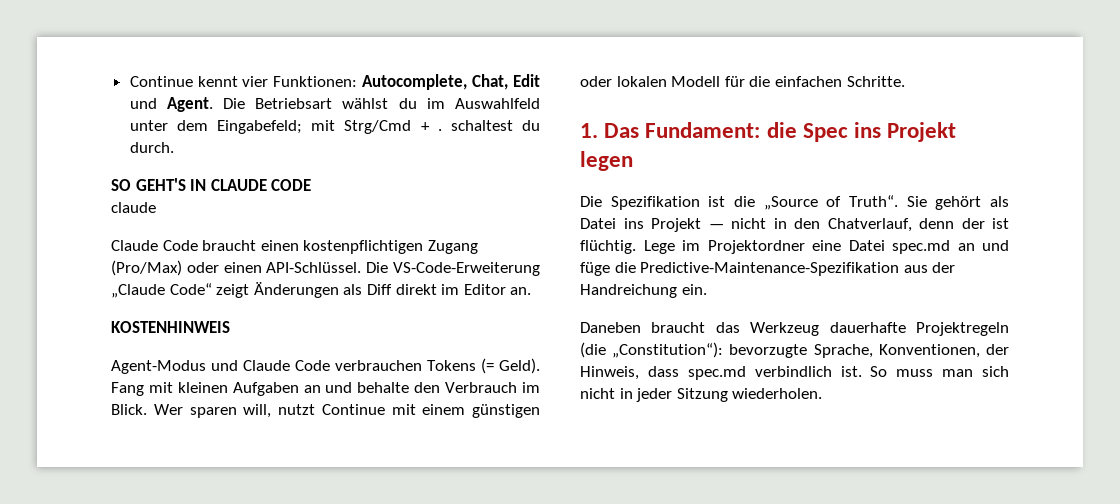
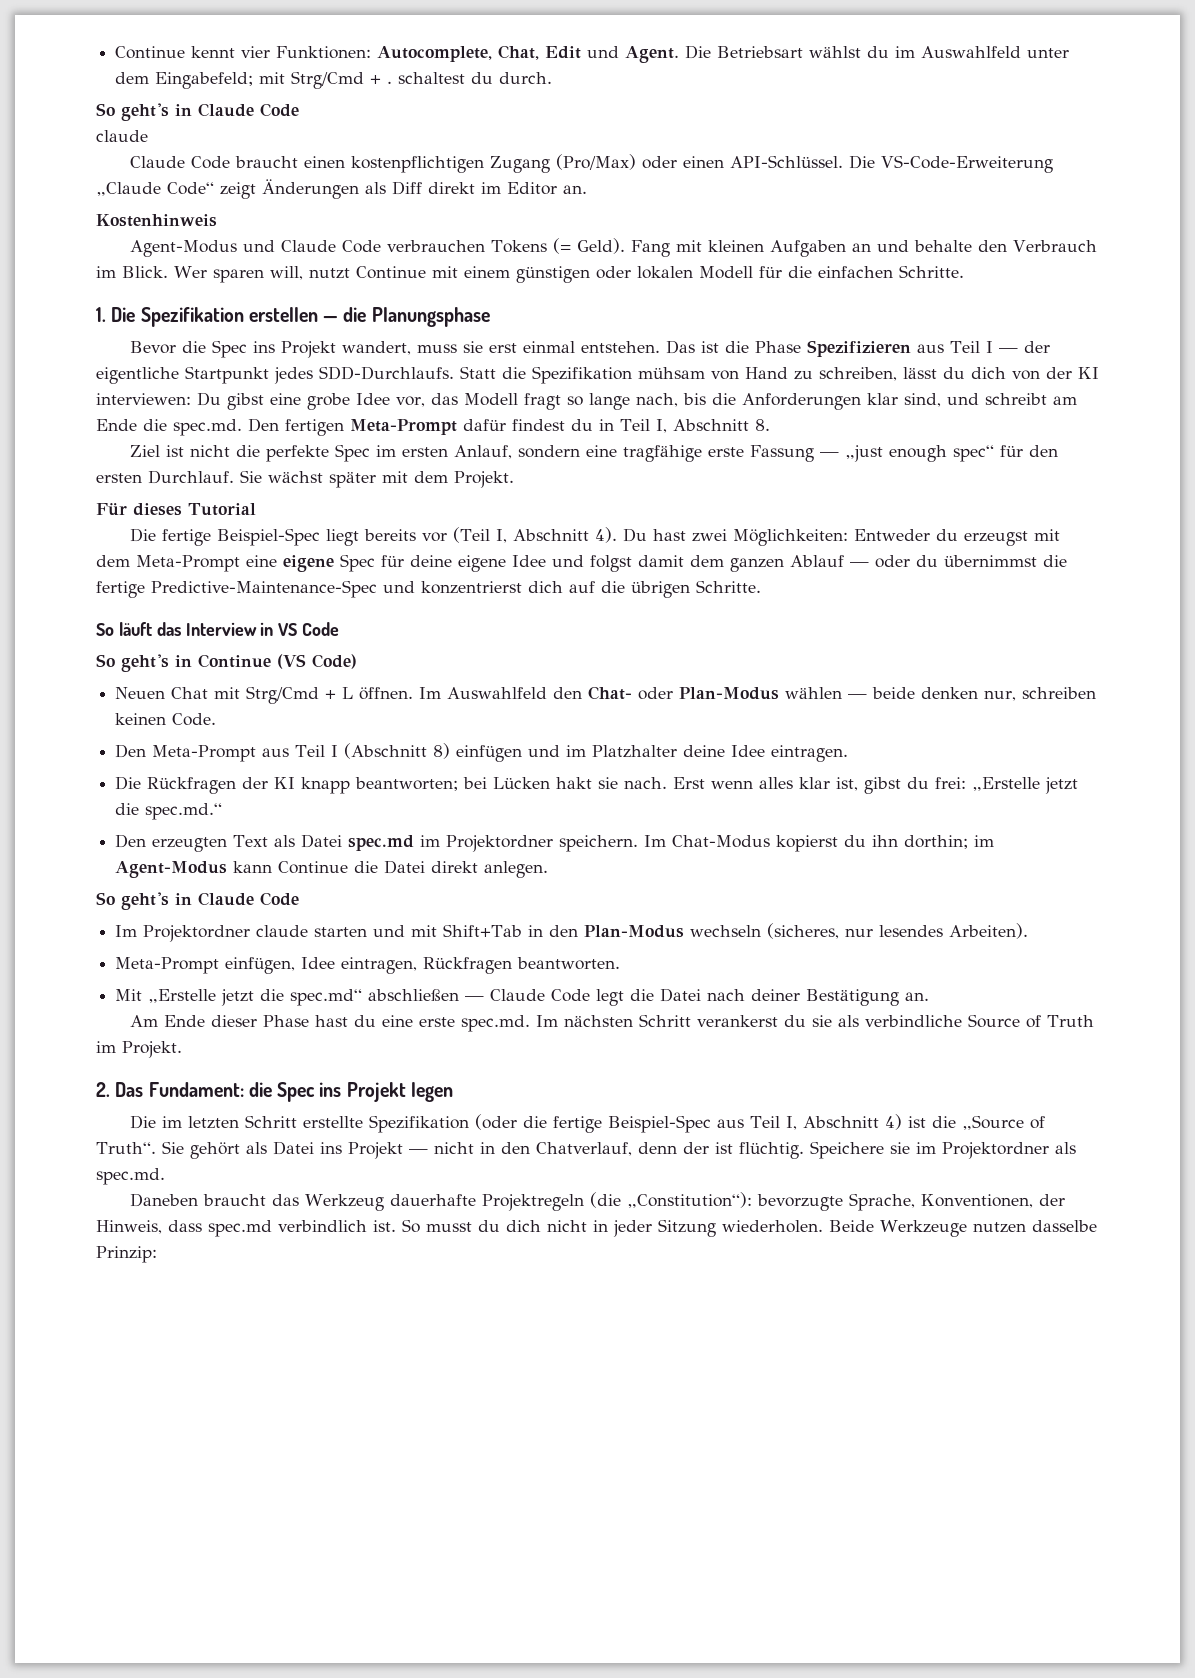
  Die Betriebsart wählst du im Auswahlfeld unter dem Eingabefeld; mit Strg/Cmd + . schaltest du durch.
- SO GEHT'S IN CLAUDE CODE
+ So geht's in Claude Code
- KOSTENHINWEIS
+ Kostenhinweis
- 1. Das Fundament: die Spec ins Projekt legen
+ 1. Die Spezifikation erstellen — die Planungsphase
+ Bevor die Spec ins Projekt wandert, muss sie erst einmal entstehen. Das ist die Phase Spezifizieren aus Teil I — der eigentliche Startpunkt jedes SDD-Durchlaufs. Statt die Spezifikation mühsam von Hand zu schreiben, lässt du dich von der KI interviewen: Du gibst eine grobe Idee vor, das Modell fragt so lange nach, bis die Anforderungen klar sind, und schreibt am Ende die spec.md. Den fertigen Meta-Prompt dafür findest du in Teil I, Abschnitt 8.
+ Ziel ist nicht die perfekte Spec im ersten Anlauf, sondern eine tragfähige erste Fassung — „just enough spec“ für den ersten Durchlauf. Sie wächst später mit dem Projekt.
+ Für dieses Tutorial
+ Die fertige Beispiel-Spec liegt bereits vor (Teil I, Abschnitt 4). Du hast zwei Möglichkeiten: Entweder du erzeugst mit dem Meta-Prompt eine eigene Spec für deine eigene Idee und folgst damit dem ganzen Ablauf — oder du übernimmst die fertige Predictive-Maintenance-Spec und konzentrierst dich auf die übrigen Schritte.
+ So läuft das Interview in VS Code
+ So geht's in Continue (VS Code)
+ Neuen Chat mit Strg/Cmd + L öffnen. Im Auswahlfeld den Chat- oder Plan-Modus wählen — beide denken nur, schreiben keinen Code.
+ Den Meta-Prompt aus Teil I (Abschnitt 8) einfügen und im Platzhalter deine Idee eintragen.
+ Die Rückfragen der KI knapp beantworten; bei Lücken hakt sie nach. Erst wenn alles klar ist, gibst du frei: „Erstelle jetzt die spec.md.“
+ Den erzeugten Text als Datei spec.md im Projektordner speichern. Im Chat-Modus kopierst du ihn dorthin; im Agent-Modus kann Continue die Datei direkt anlegen.
+ So geht's in Claude Code
+ Im Projektordner claude starten und mit Shift+Tab in den Plan-Modus wechseln (sicheres, nur lesendes Arbeiten).
+ Meta-Prompt einfügen, Idee eintragen, Rückfragen beantworten.
+ Mit „Erstelle jetzt die spec.md“ abschließen — Claude Code legt die Datei nach deiner Bestätigung an.
+ Am Ende dieser Phase hast du eine erste spec.md. Im nächsten Schritt verankerst du sie als verbindliche Source of Truth im Projekt.
+ 2. Das Fundament: die Spec ins Projekt legen
- Die Spezifikation ist die „Source of Truth“.
+ Die im letzten Schritt erstellte Spezifikation (oder die fertige Beispiel-Spec aus Teil I, Abschnitt 4) ist die „Source of Truth“.
- Lege im Projektordner eine Datei spec.md an und füge die Predictive-Maintenance-Spezifikation aus der Handreichung ein.
+ Speichere sie im Projektordner als spec.md.
- So muss man sich nicht in jeder Sitzung wiederholen.
+ So musst du dich nicht in jeder Sitzung wiederholen.
+ Beide Werkzeuge nutzen dasselbe Prinzip:

